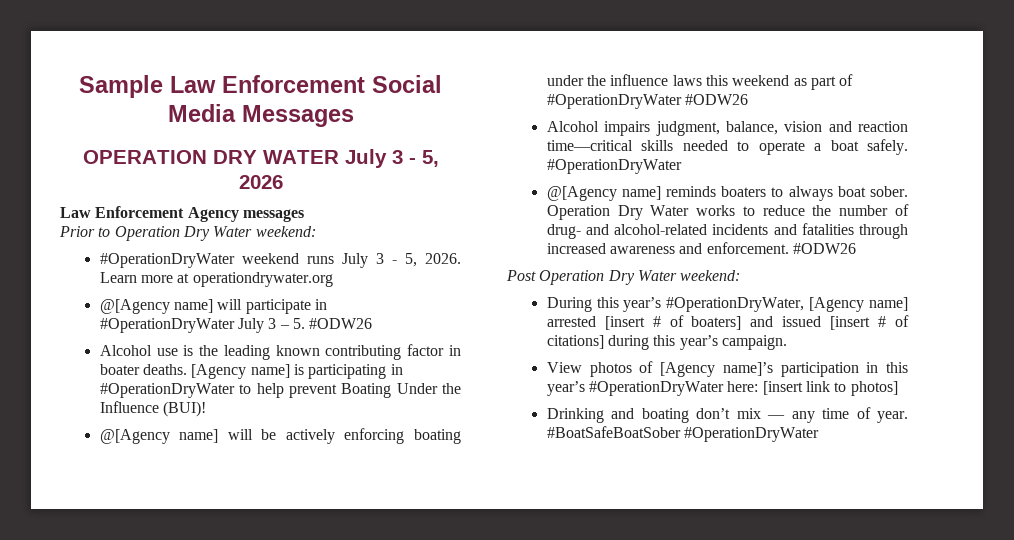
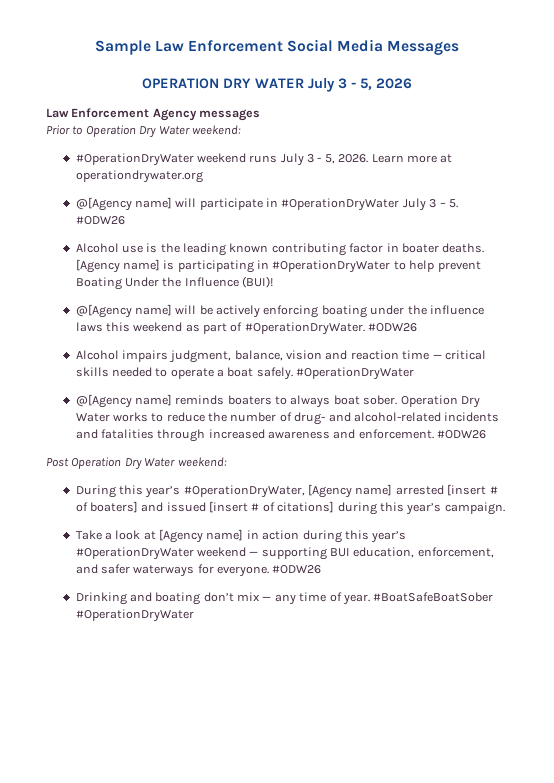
- @[Agency name] will be actively enforcing boating under the influence laws this weekend as part of #OperationDryWater #ODW26
+ @[Agency name] will be actively enforcing boating under the influence laws this weekend as part of #OperationDryWater. #ODW26
- Alcohol impairs judgment, balance, vision and reaction time—critical skills needed to operate a boat safely.
+ Alcohol impairs judgment, balance, vision and reaction time — critical skills needed to operate a boat safely.
- View photos of [Agency name]’s participation in this year’s #OperationDryWater here: [insert link to photos]
+ Take a look at [Agency name] in action during this year’s #OperationDryWater weekend — supporting BUI education, enforcement, and safer waterways for everyone. #ODW26

